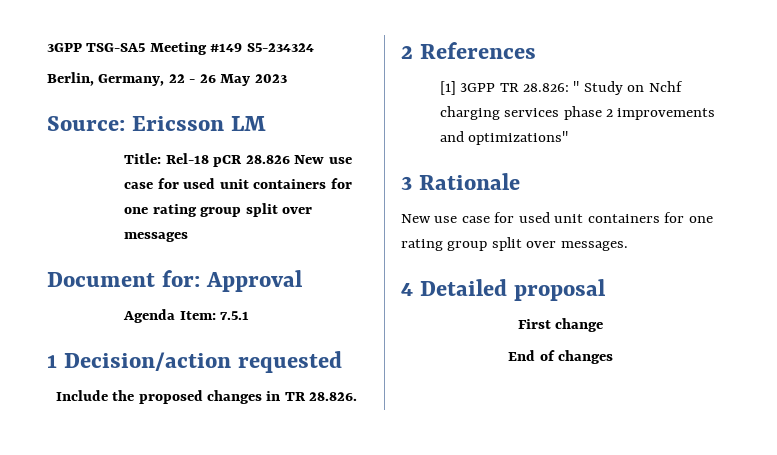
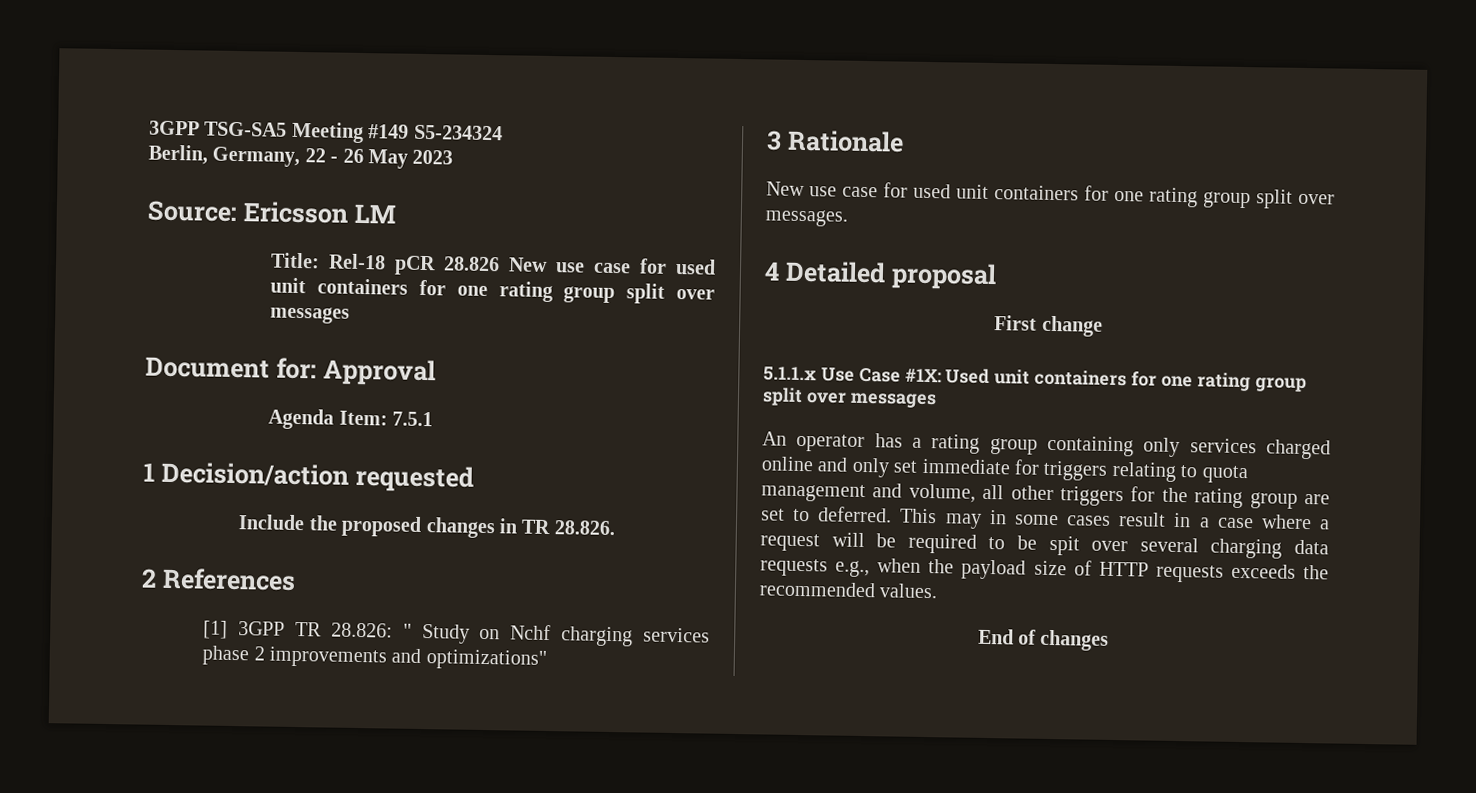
+ 5.1.1.x Use Case #1X: Used unit containers for one rating group split over messages
+ An operator has a rating group containing only services charged online and only set immediate for triggers relating to quota management and volume, all other triggers for the rating group are set to deferred. This may in some cases result in a case where a request will be required to be spit over several charging data requests e.g., when the payload size of HTTP requests exceeds the recommended values.

